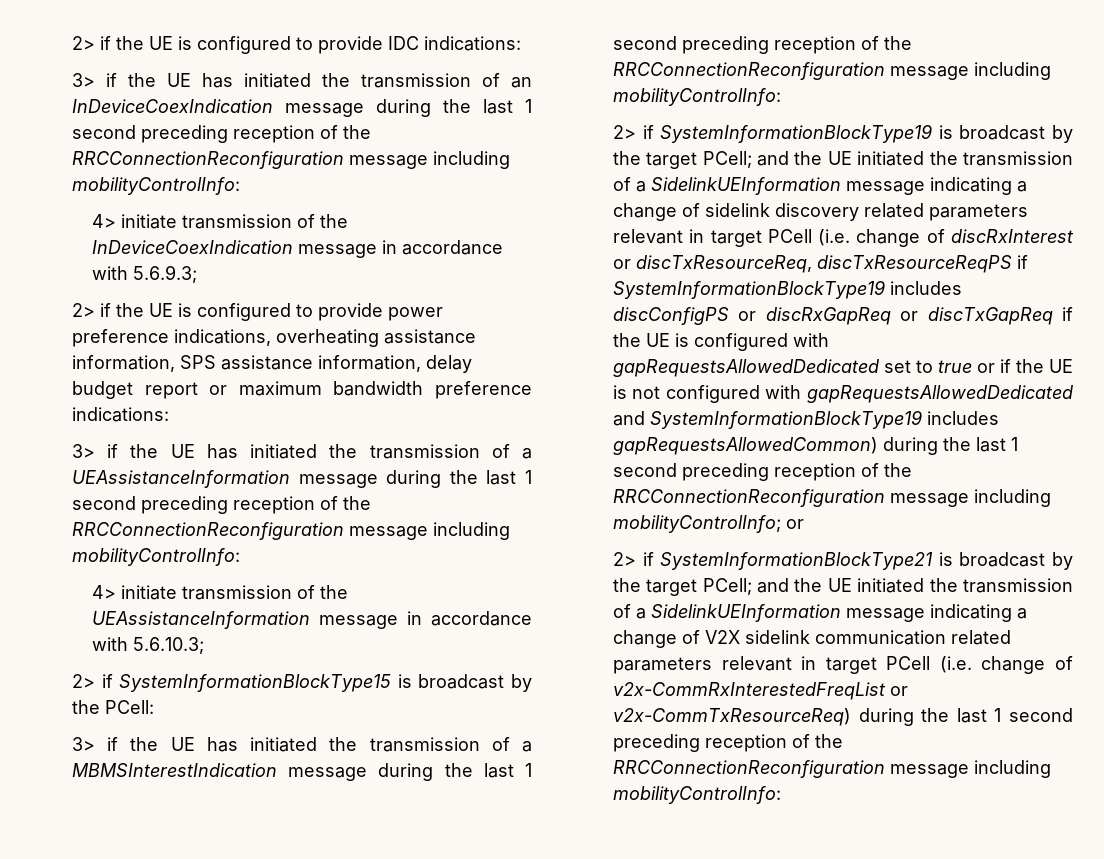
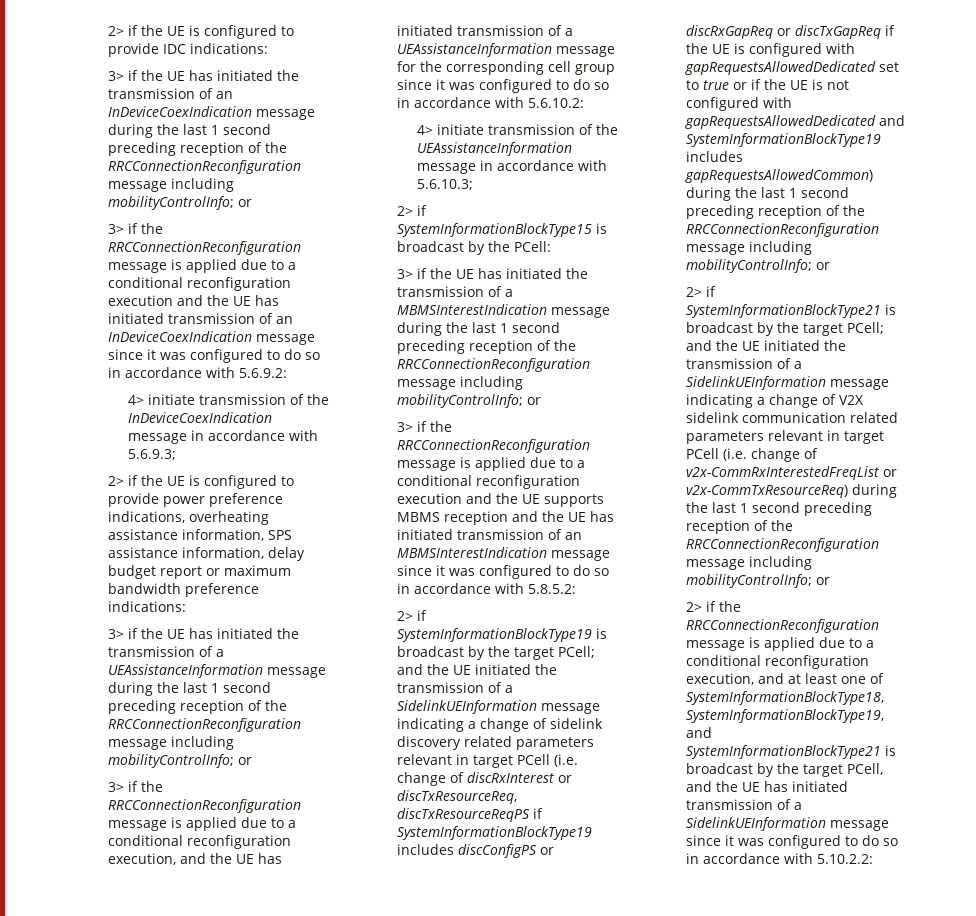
- 3> if the UE has initiated the transmission of an InDeviceCoexIndication message during the last 1 second preceding reception of the RRCConnectionReconfiguration message including mobilityControlInfo:
+ 3> if the UE has initiated the transmission of an InDeviceCoexIndication message during the last 1 second preceding reception of the RRCConnectionReconfiguration message including mobilityControlInfo; or
+ 3> if the RRCConnectionReconfiguration message is applied due to a conditional reconfiguration execution and the UE has initiated transmission of an InDeviceCoexIndication message since it was configured to do so in accordance with 5.6.9.2:
- 3> if the UE has initiated the transmission of a UEAssistanceInformation message during the last 1 second preceding reception of the RRCConnectionReconfiguration message including mobilityControlInfo:
+ 3> if the UE has initiated the transmission of a UEAssistanceInformation message during the last 1 second preceding reception of the RRCConnectionReconfiguration message including mobilityControlInfo; or
+ 3> if the RRCConnectionReconfiguration message is applied due to a conditional reconfiguration execution, and the UE has initiated transmission of a UEAssistanceInformation message for the corresponding cell group since it was configured to do so in accordance with 5.6.10.2:
- 3> if the UE has initiated the transmission of a MBMSInterestIndication message during the last 1 second preceding reception of the RRCConnectionReconfiguration message including mobilityControlInfo:
+ 3> if the UE has initiated the transmission of a MBMSInterestIndication message during the last 1 second preceding reception of the RRCConnectionReconfiguration message including mobilityControlInfo; or
+ 3> if the RRCConnectionReconfiguration message is applied due to a conditional reconfiguration execution and the UE supports MBMS reception and the UE has initiated transmission of an MBMSInterestIndication message since it was configured to do so in accordance with 5.8.5.2:
- 2> if SystemInformationBlockType21 is broadcast by the target PCell; and the UE initiated the transmission of a SidelinkUEInformation message indicating a change of V2X sidelink communication related parameters relevant in target PCell (i.e. change of v2x-CommRxInterestedFreqList or v2x-CommTxResourceReq) during the last 1 second preceding reception of the RRCConnectionReconfiguration message including mobilityControlInfo:
+ 2> if SystemInformationBlockType21 is broadcast by the target PCell; and the UE initiated the transmission of a SidelinkUEInformation message indicating a change of V2X sidelink communication related parameters relevant in target PCell (i.e. change of v2x-CommRxInterestedFreqList or v2x-CommTxResourceReq) during the last 1 second preceding reception of the RRCConnectionReconfiguration message including mobilityControlInfo; or
+ 2> if the RRCConnectionReconfiguration message is applied due to a conditional reconfiguration execution, and at least one of SystemInformationBlockType18, SystemInformationBlockType19, and SystemInformationBlockType21 is broadcast by the target PCell, and the UE has initiated transmission of a SidelinkUEInformation message since it was configured to do so in accordance with 5.10.2.2:

